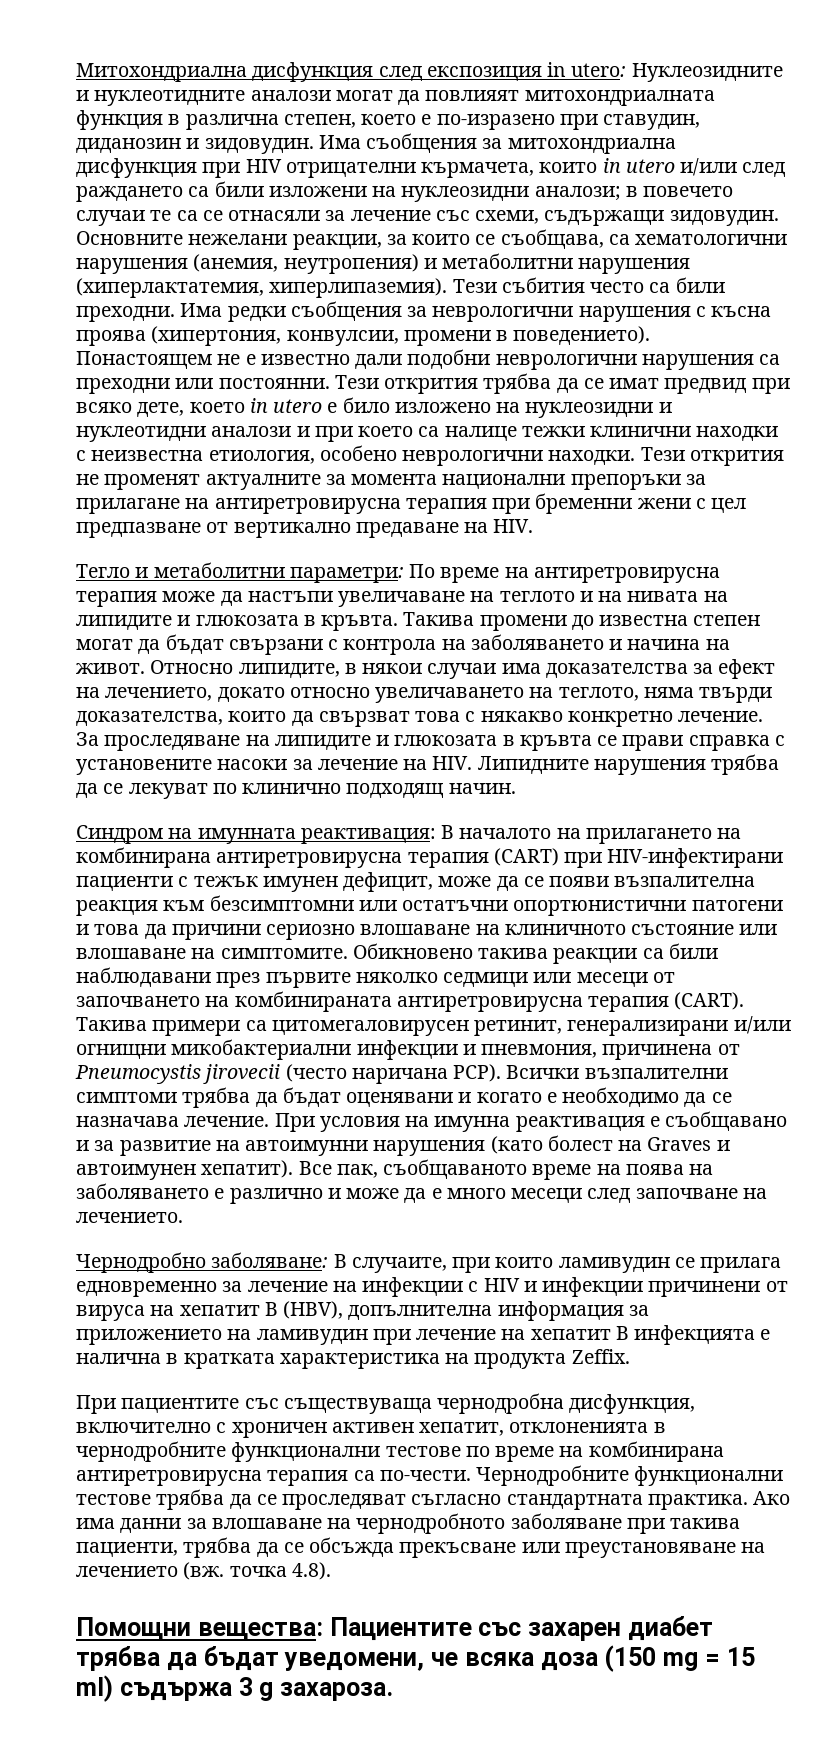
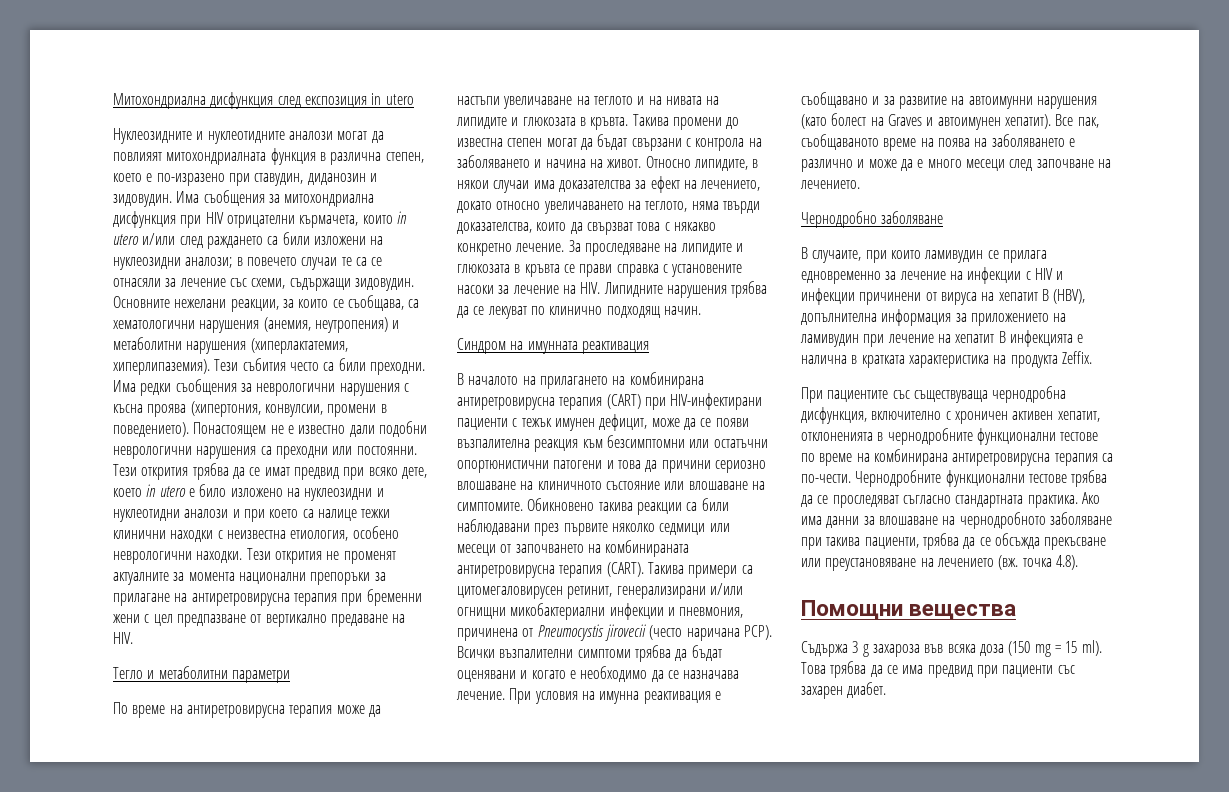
- Митохондриална дисфункция след експозиция in utero: Нуклеозидните и нуклеотидните аналози могат да повлияят митохондриалната функция в различна степен, което е по-изразено при ставудин, диданозин и зидовудин.
+ Митохондриална дисфункция след експозиция in utero
+ Нуклеозидните и нуклеотидните аналози могат да повлияят митохондриалната функция в различна степен, което е по-изразено при ставудин, диданозин и зидовудин.
- Тегло и метаболитни параметри: По време на антиретровирусна терапия може да настъпи увеличаване на теглото и на нивата на липидите и глюкозата в кръвта.
+ Тегло и метаболитни параметри
+ По време на антиретровирусна терапия може да настъпи увеличаване на теглото и на нивата на липидите и глюкозата в кръвта.
- Синдром на имунната реактивация: В началото на прилагането на комбинирана антиретровирусна терапия (CART) при HIV-инфектирани пациенти с тежък имунен дефицит, може да се появи възпалителна реакция към безсимптомни или остатъчни опортюнистични патогени и това да причини сериозно влошаване на клиничното състояние или влошаване на симптомите.
+ Синдром на имунната реактивация
+ В началото на прилагането на комбинирана антиретровирусна терапия (CART) при HIV-инфектирани пациенти с тежък имунен дефицит, може да се появи възпалителна реакция към безсимптомни или остатъчни опортюнистични патогени и това да причини сериозно влошаване на клиничното състояние или влошаване на симптомите.
- Чернодробно заболяване: В случаите, при които ламивудин се прилага едновременно за лечение на инфекции с HIV и инфекции причинени от вируса на хепатит В (HBV), допълнителна информация за приложението на ламивудин при лечение на хепатит B инфекцията е налична в кратката характеристика на продукта Zeffix.
+ Чернодробно заболяване
+ В случаите, при които ламивудин се прилага едновременно за лечение на инфекции с HIV и инфекции причинени от вируса на хепатит В (HBV), допълнителна информация за приложението на ламивудин при лечение на хепатит B инфекцията е налична в кратката характеристика на продукта Zeffix.
- Помощни вещества: Пациентите със захарен диабет трябва да бъдат уведомени, че всяка доза (150 mg = 15 ml) съдържа 3 g захароза.
+ Помощни вещества
+ Съдържа 3 g захароза във всяка доза (150 mg = 15 ml). Това трябва да се има предвид при пациенти със захарен диабет.

